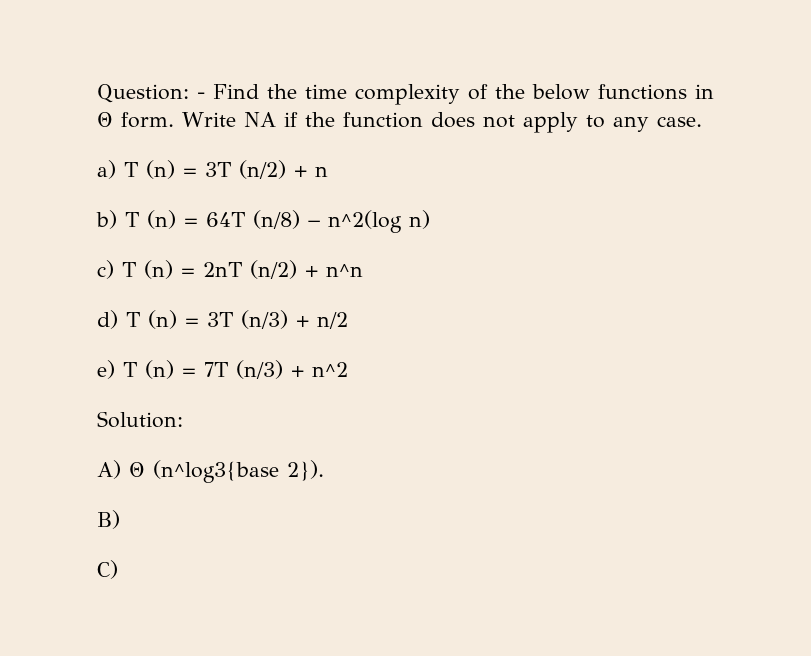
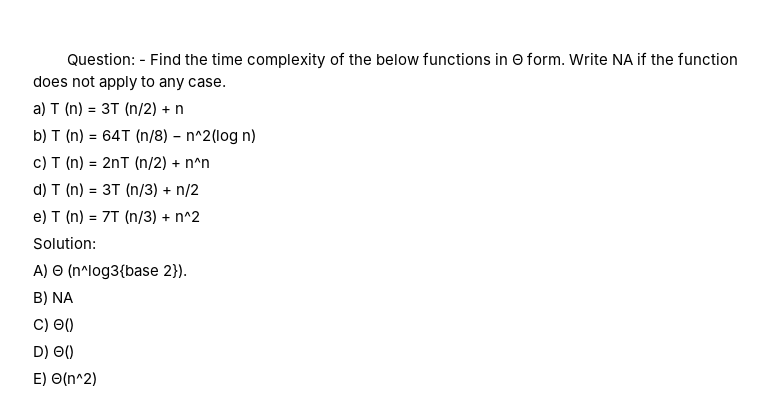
- B)
+ B) NA
- C)
+ C) Θ()
+ D) Θ()
+ E) Θ(n^2)

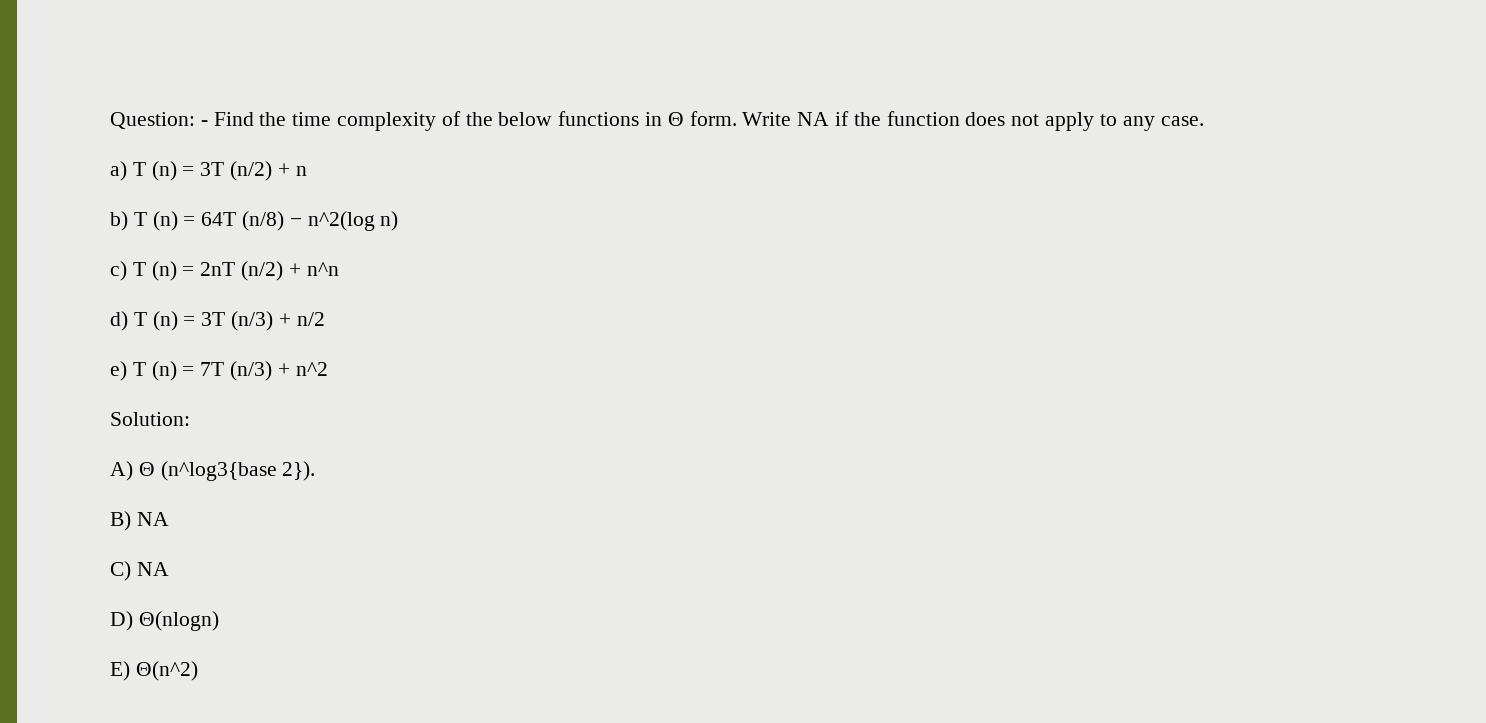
- C) Θ()
+ C) NA
- D) Θ()
+ D) Θ(nlogn)

